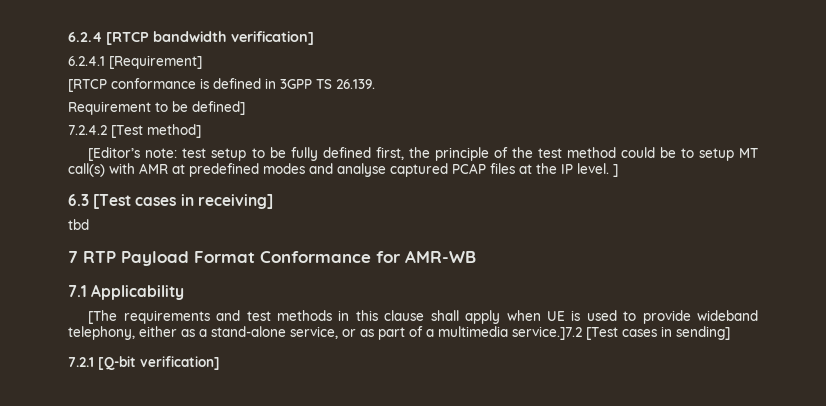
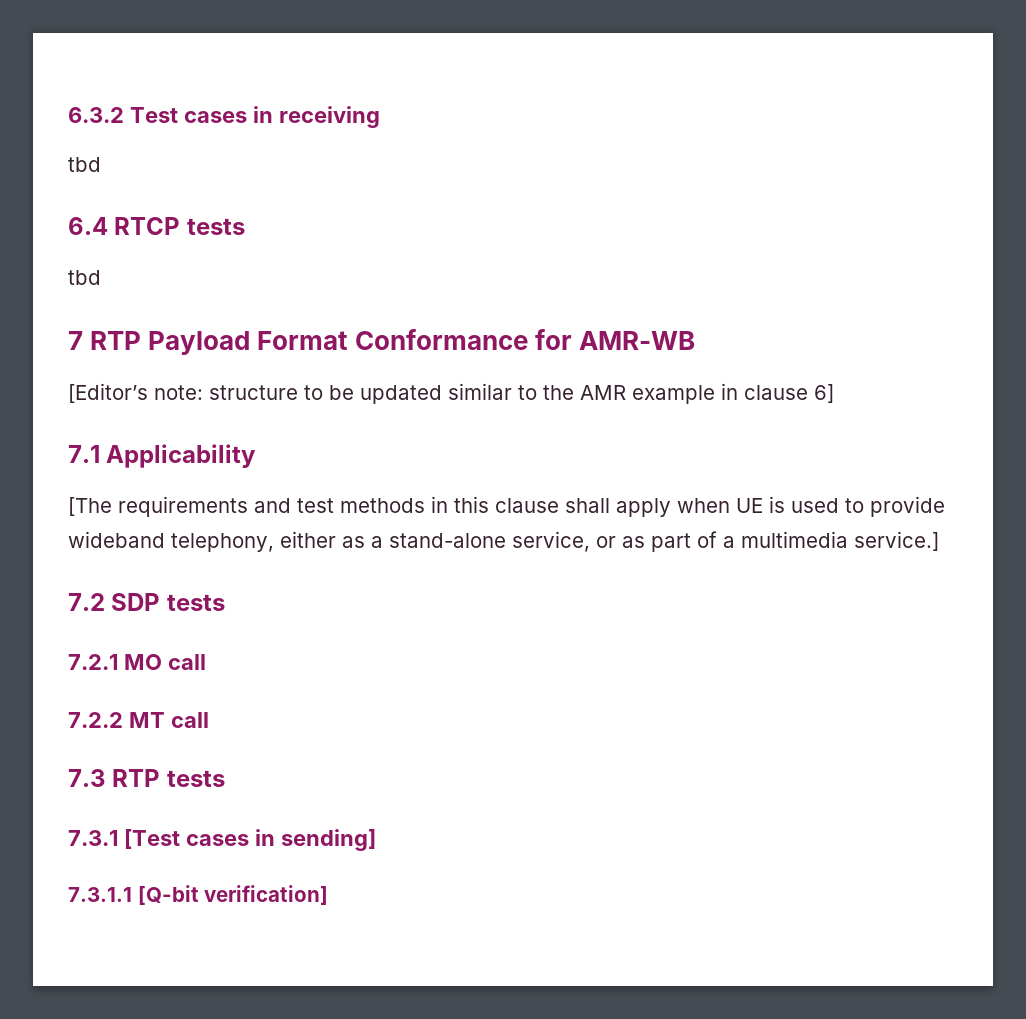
- 6.2.4 [RTCP bandwidth verification]
- 6.2.4.1 [Requirement]
- [RTCP conformance is defined in 3GPP TS 26.139.
- Requirement to be defined]
- 7.2.4.2 [Test method]
- [Editor’s note: test setup to be fully defined first, the principle of the test method could be to setup MT call(s) with AMR at predefined modes and analyse captured PCAP files at the IP level. ]
- 6.3 [Test cases in receiving]
+ 6.3.2 Test cases in receiving
+ tbd
+ 6.4 RTCP tests
+ [Editor’s note: structure to be updated similar to the AMR example in clause 6]
- [The requirements and test methods in this clause shall apply when UE is used to provide wideband telephony, either as a stand-alone service, or as part of a multimedia service.]7.2 [Test cases in sending]
+ [The requirements and test methods in this clause shall apply when UE is used to provide wideband telephony, either as a stand-alone service, or as part of a multimedia service.]
+ 7.2 SDP tests
+ 7.2.1 MO call
+ 7.2.2 MT call
+ 7.3 RTP tests
+ 7.3.1 [Test cases in sending]
- 7.2.1 [Q-bit verification]
+ 7.3.1.1 [Q-bit verification]

